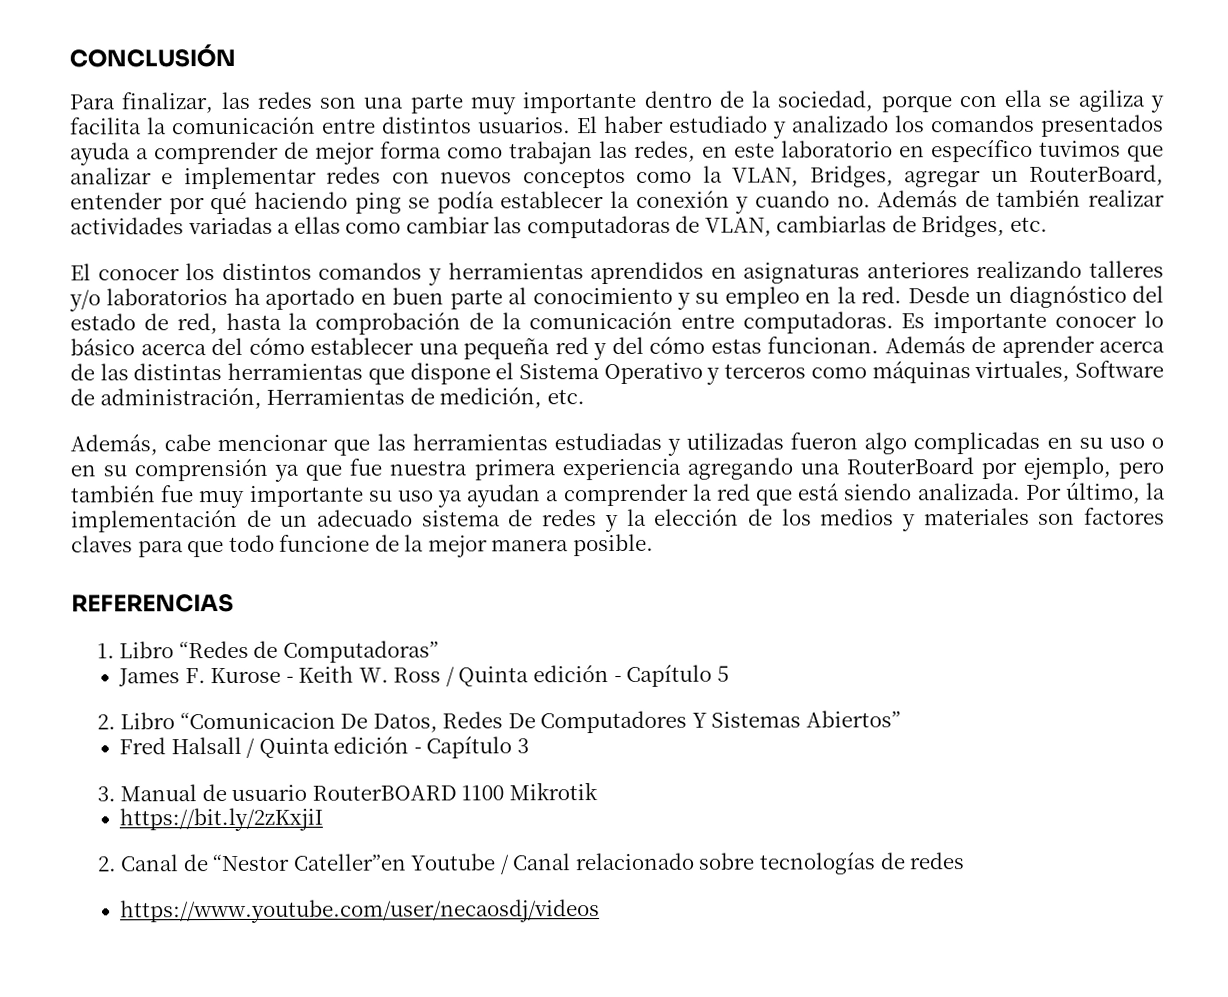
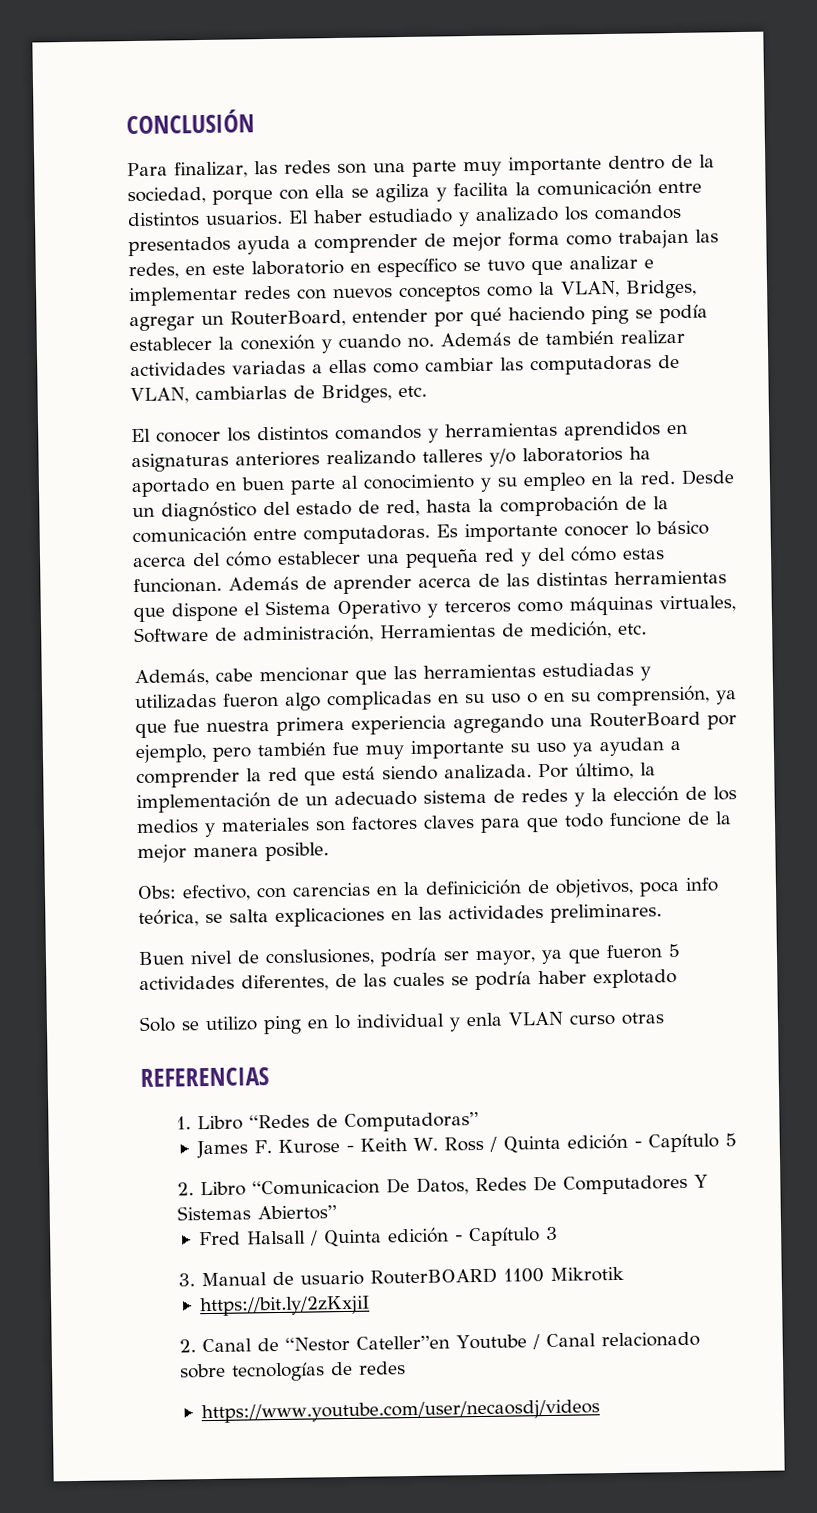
- El haber estudiado y analizado los comandos presentados ayuda a comprender de mejor forma como trabajan las redes, en este laboratorio en específico tuvimos que analizar e implementar redes con nuevos conceptos como la VLAN, Bridges, agregar un RouterBoard, entender por qué haciendo ping se podía establecer la conexión y cuando no. Además de también realizar actividades variadas a ellas como cambiar las computadoras de VLAN, cambiarlas de Bridges, etc.
+ El haber estudiado y analizado los comandos presentados ayuda a comprender de mejor forma como trabajan las redes, en este laboratorio en específico se tuvo que analizar e implementar redes con nuevos conceptos como la VLAN, Bridges, agregar un RouterBoard, entender por qué haciendo ping se podía establecer la conexión y cuando no. Además de también realizar actividades variadas a ellas como cambiar las computadoras de VLAN, cambiarlas de Bridges, etc.
- Además, cabe mencionar que las herramientas estudiadas y utilizadas fueron algo complicadas en su uso o en su comprensión ya que fue nuestra primera experiencia agregando una RouterBoard por ejemplo, pero también fue muy importante su uso ya ayudan a comprender la red que está siendo analizada.
+ Además, cabe mencionar que las herramientas estudiadas y utilizadas fueron algo complicadas en su uso o en su comprensión, ya que fue nuestra primera experiencia agregando una RouterBoard por ejemplo, pero también fue muy importante su uso ya ayudan a comprender la red que está siendo analizada.
+ Obs: efectivo, con carencias en la definicición de objetivos, poca info teórica, se salta explicaciones en las actividades preliminares.
+ Buen nivel de conslusiones, podría ser mayor, ya que fueron 5 actividades diferentes, de las cuales se podría haber explotado
+ Solo se utilizo ping en lo individual y enla VLAN curso otras

